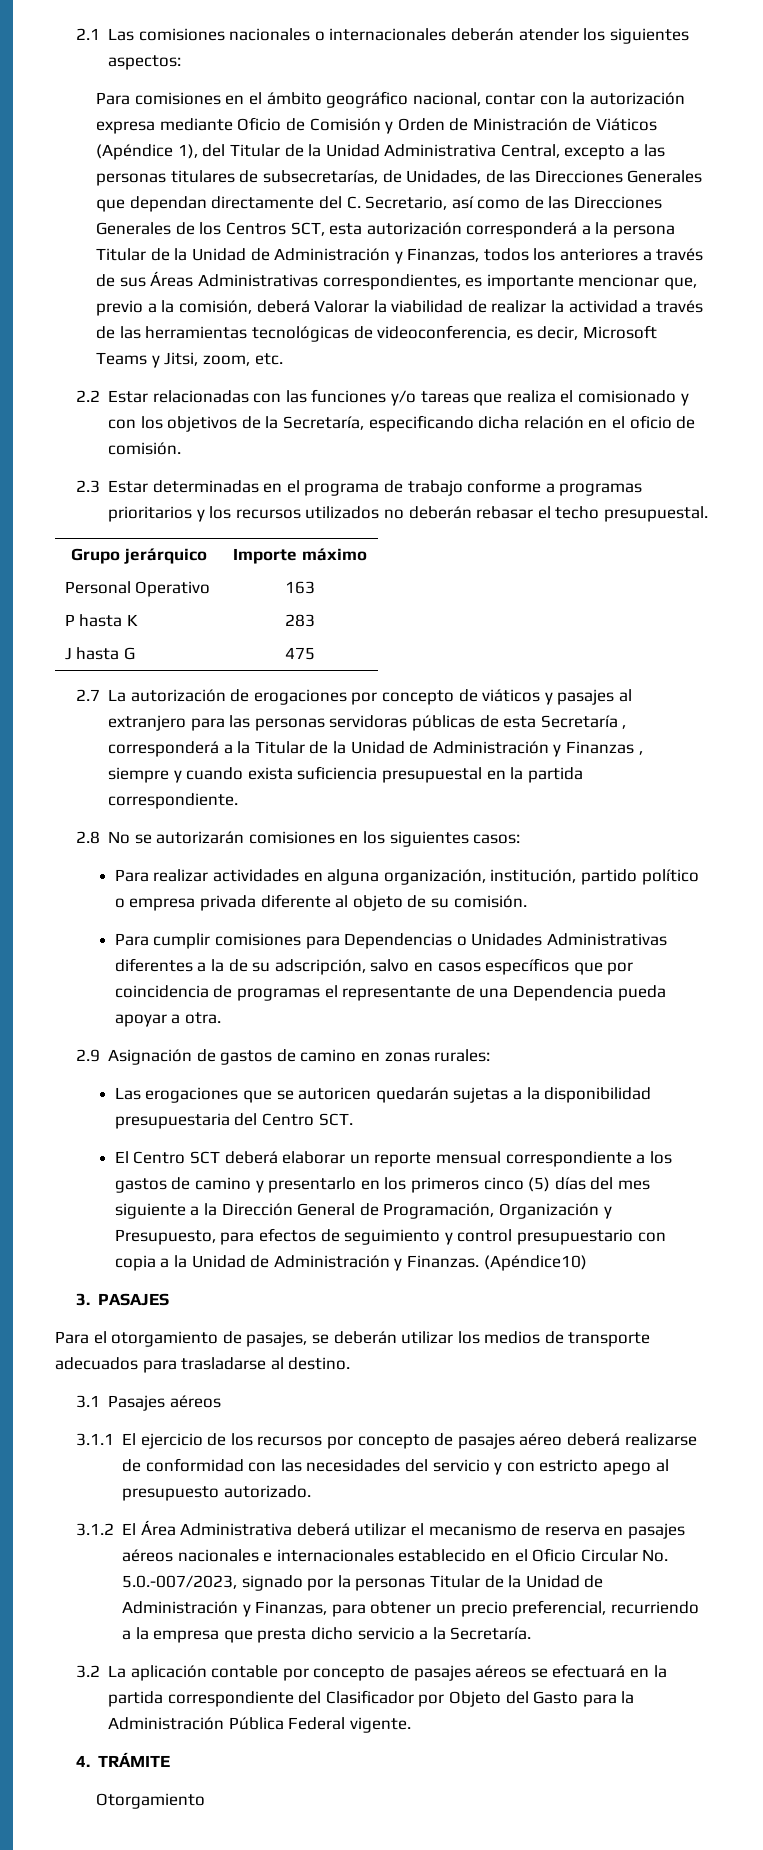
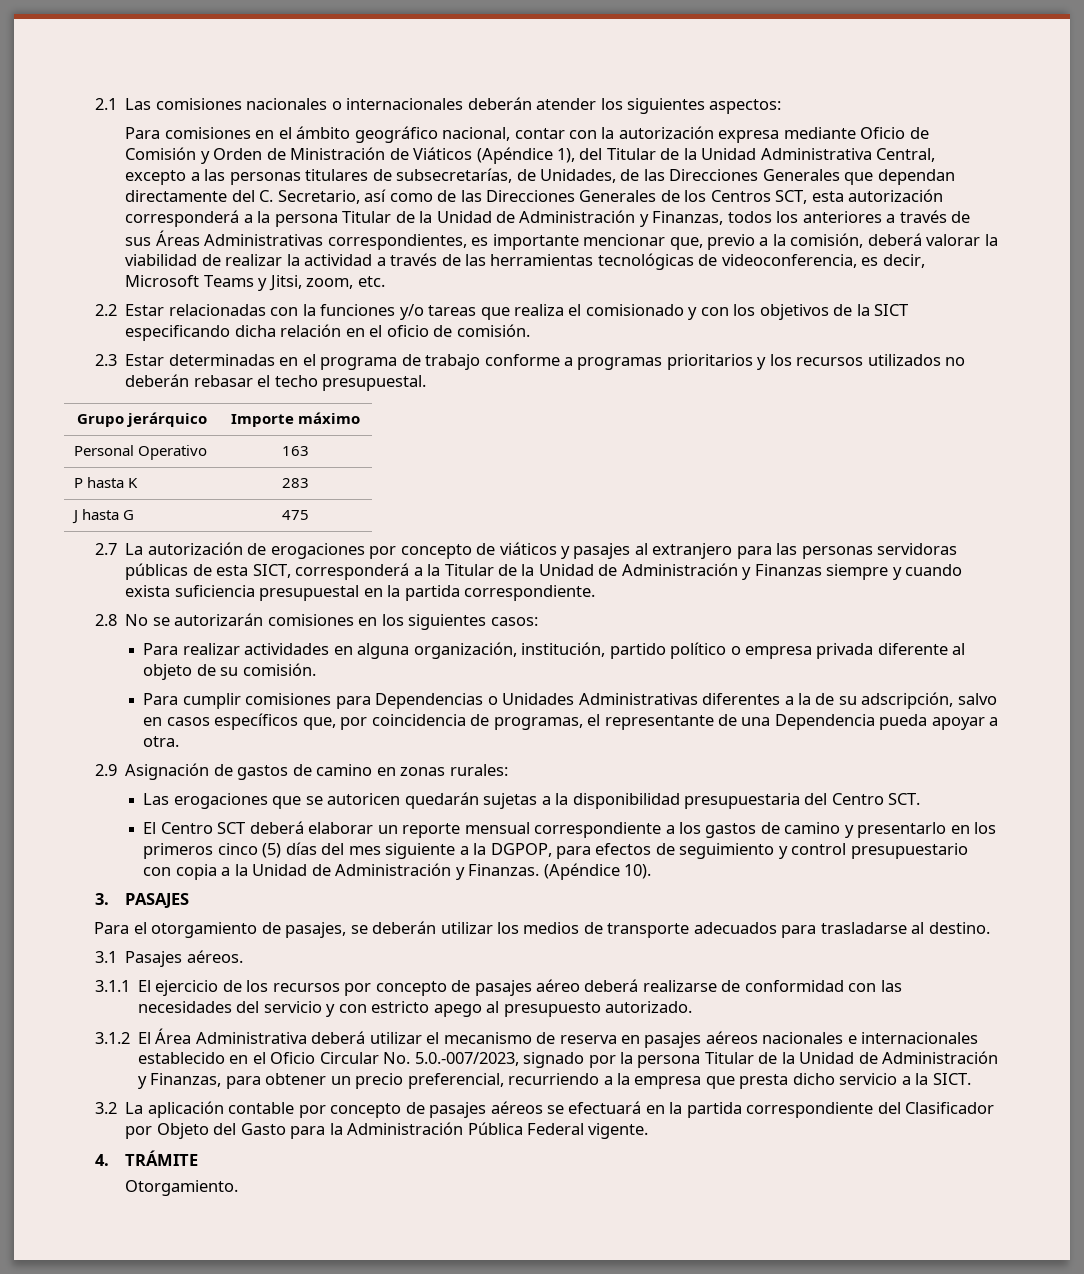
- Para comisiones en el ámbito geográfico nacional, contar con la autorización expresa mediante Oficio de Comisión y Orden de Ministración de Viáticos (Apéndice 1), del Titular de la Unidad Administrativa Central, excepto a las personas titulares de subsecretarías, de Unidades, de las Direcciones Generales que dependan directamente del C. Secretario, así como de las Direcciones Generales de los Centros SCT, esta autorización corresponderá a la persona Titular de la Unidad de Administración y Finanzas, todos los anteriores a través de sus Áreas Administrativas correspondientes, es importante mencionar que, previo a la comisión, deberá Valorar la viabilidad de realizar la actividad a través de las herramientas tecnológicas de videoconferencia, es decir, Microsoft Teams y Jitsi, zoom, etc.
+ Para comisiones en el ámbito geográfico nacional, contar con la autorización expresa mediante Oficio de Comisión y Orden de Ministración de Viáticos (Apéndice 1), del Titular de la Unidad Administrativa Central, excepto a las personas titulares de subsecretarías, de Unidades, de las Direcciones Generales que dependan directamente del C. Secretario, así como de las Direcciones Generales de los Centros SCT, esta autorización corresponderá a la persona Titular de la Unidad de Administración y Finanzas, todos los anteriores a través de sus Áreas Administrativas correspondientes, es importante mencionar que, previo a la comisión, deberá valorar la viabilidad de realizar la actividad a través de las herramientas tecnológicas de videoconferencia, es decir, Microsoft Teams y Jitsi, zoom, etc.
- 2.2 Estar relacionadas con las funciones y/o tareas que realiza el comisionado y con los objetivos de la Secretaría, especificando dicha relación en el oficio de comisión.
+ 2.2 Estar relacionadas con la funciones y/o tareas que realiza el comisionado y con los objetivos de la SICT especificando dicha relación en el oficio de comisión.
- 2.7 La autorización de erogaciones por concepto de viáticos y pasajes al extranjero para las personas servidoras públicas de esta Secretaría , corresponderá a la Titular de la Unidad de Administración y Finanzas , siempre y cuando exista suficiencia presupuestal en la partida correspondiente.
+ 2.7 La autorización de erogaciones por concepto de viáticos y pasajes al extranjero para las personas servidoras públicas de esta SICT, corresponderá a la Titular de la Unidad de Administración y Finanzas siempre y cuando exista suficiencia presupuestal en la partida correspondiente.
- Para cumplir comisiones para Dependencias o Unidades Administrativas diferentes a la de su adscripción, salvo en casos específicos que por coincidencia de programas el representante de una Dependencia pueda apoyar a otra.
+ Para cumplir comisiones para Dependencias o Unidades Administrativas diferentes a la de su adscripción, salvo en casos específicos que, por coincidencia de programas, el representante de una Dependencia pueda apoyar a otra.
- El Centro SCT deberá elaborar un reporte mensual correspondiente a los gastos de camino y presentarlo en los primeros cinco (5) días del mes siguiente a la Dirección General de Programación, Organización y Presupuesto, para efectos de seguimiento y control presupuestario con copia a la Unidad de Administración y Finanzas.
+ El Centro SCT deberá elaborar un reporte mensual correspondiente a los gastos de camino y presentarlo en los primeros cinco (5) días del mes siguiente a la DGPOP, para efectos de seguimiento y control presupuestario con copia a la Unidad de Administración y Finanzas.
- (Apéndice10)
+ (Apéndice 10).
- 3.1 Pasajes aéreos
+ 3.1 Pasajes aéreos.
- 3.1.2 El Área Administrativa deberá utilizar el mecanismo de reserva en pasajes aéreos nacionales e internacionales establecido en el Oficio Circular No. 5.0.-007/2023, signado por la personas Titular de la Unidad de Administración y Finanzas, para obtener un precio preferencial, recurriendo a la empresa que presta dicho servicio a la Secretaría.
+ 3.1.2 El Área Administrativa deberá utilizar el mecanismo de reserva en pasajes aéreos nacionales e internacionales establecido en el Oficio Circular No. 5.0.-007/2023, signado por la persona Titular de la Unidad de Administración y Finanzas, para obtener un precio preferencial, recurriendo a la empresa que presta dicho servicio a la SICT.
- Otorgamiento
+ Otorgamiento.

